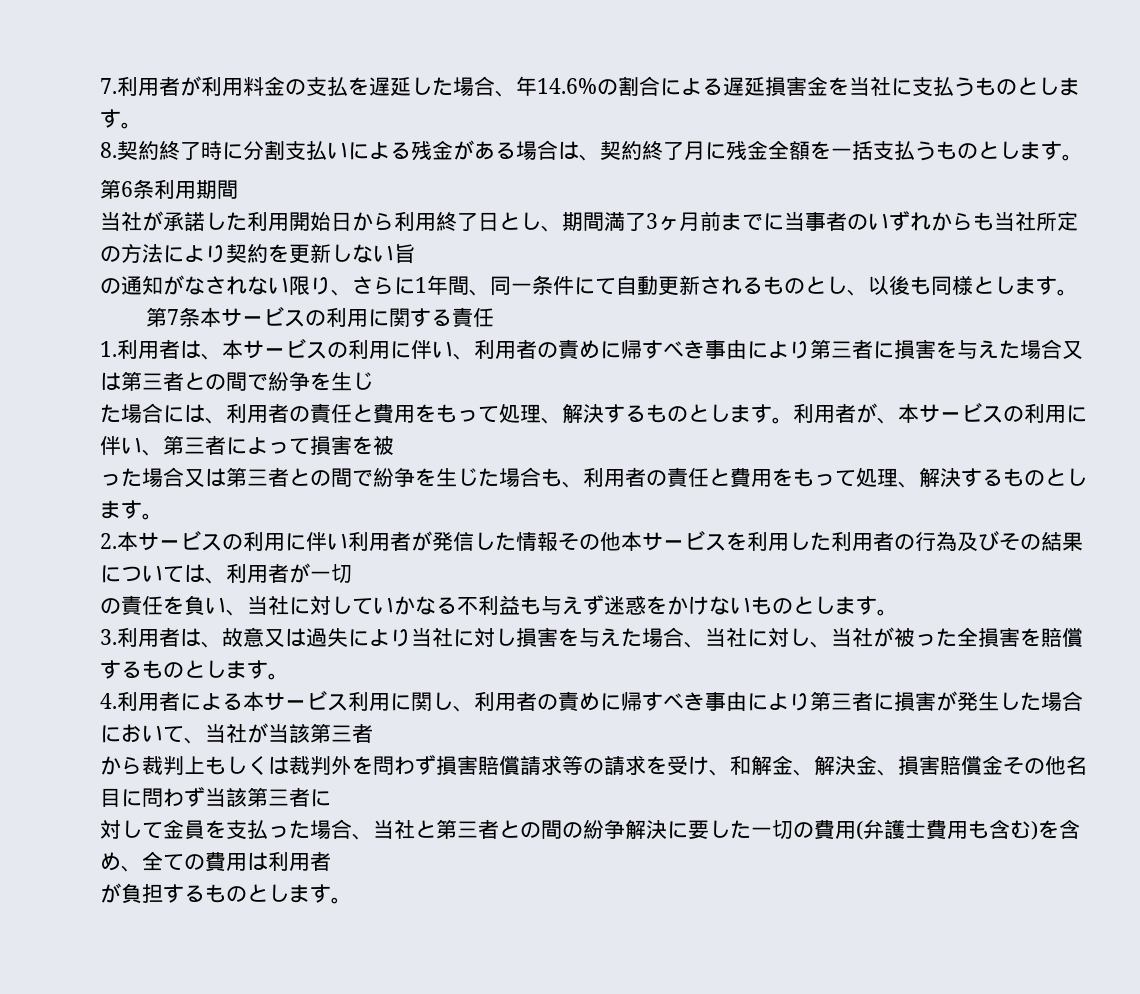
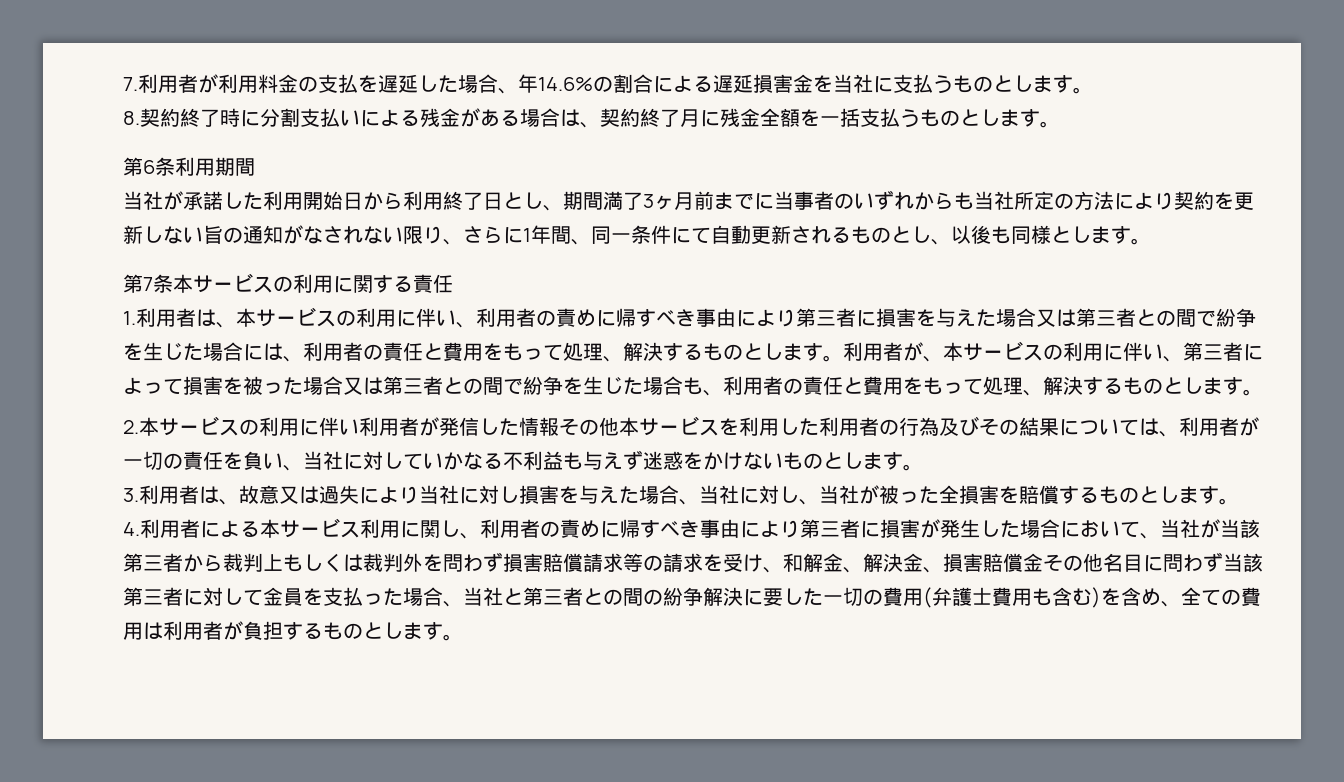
- 当社が承諾した利用開始日から利用終了日とし、期間満了3ヶ月前までに当事者のいずれからも当社所定の方法により契約を更新しない旨
- の通知がなされない限り、さらに1年間、同一条件にて自動更新されるものとし、以後も同様とします。
+ 当社が承諾した利用開始日から利用終了日とし、期間満了3ヶ月前までに当事者のいずれからも当社所定の方法により契約を更新しない旨の通知がなされない限り、さらに1年間、同一条件にて自動更新されるものとし、以後も同様とします。
- 1.利用者は、本サービスの利用に伴い、利用者の責めに帰すべき事由により第三者に損害を与えた場合又は第三者との間で紛争を生じ
- た場合には、利用者の責任と費用をもって処理、解決するものとします。
+ 1.利用者は、本サービスの利用に伴い、利用者の責めに帰すべき事由により第三者に損害を与えた場合又は第三者との間で紛争を生じた場合には、利用者の責任と費用をもって処理、解決するものとします。
- 利用者が、本サービスの利用に伴い、第三者によって損害を被
- った場合又は第三者との間で紛争を生じた場合も、利用者の責任と費用をもって処理、解決するものとします。
+ 利用者が、本サービスの利用に伴い、第三者によって損害を被った場合又は第三者との間で紛争を生じた場合も、利用者の責任と費用をもって処理、解決するものとします。
- 2.本サービスの利用に伴い利用者が発信した情報その他本サービスを利用した利用者の行為及びその結果については、利用者が一切
- の責任を負い、当社に対していかなる不利益も与えず迷惑をかけないものとします。
+ 2.本サービスの利用に伴い利用者が発信した情報その他本サービスを利用した利用者の行為及びその結果については、利用者が一切の責任を負い、当社に対していかなる不利益も与えず迷惑をかけないものとします。
- 4.利用者による本サービス利用に関し、利用者の責めに帰すべき事由により第三者に損害が発生した場合において、当社が当該第三者
- から裁判上もしくは裁判外を問わず損害賠償請求等の請求を受け、和解金、解決金、損害賠償金その他名目に問わず当該第三者に
- 対して金員を支払った場合、当社と第三者との間の紛争解決に要した一切の費用(弁護士費用も含む)を含め、全ての費用は利用者
- が負担するものとします。
+ 4.利用者による本サービス利用に関し、利用者の責めに帰すべき事由により第三者に損害が発生した場合において、当社が当該第三者から裁判上もしくは裁判外を問わず損害賠償請求等の請求を受け、和解金、解決金、損害賠償金その他名目に問わず当該第三者に対して金員を支払った場合、当社と第三者との間の紛争解決に要した一切の費用(弁護士費用も含む)を含め、全ての費用は利用者が負担するものとします。

